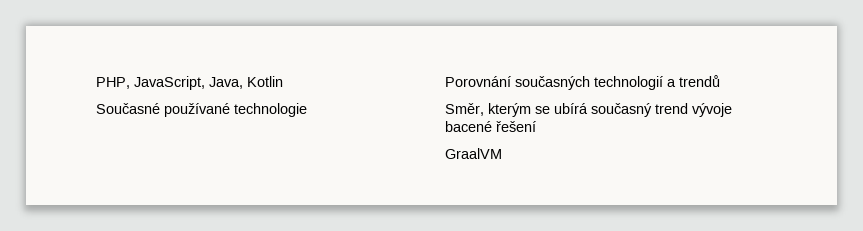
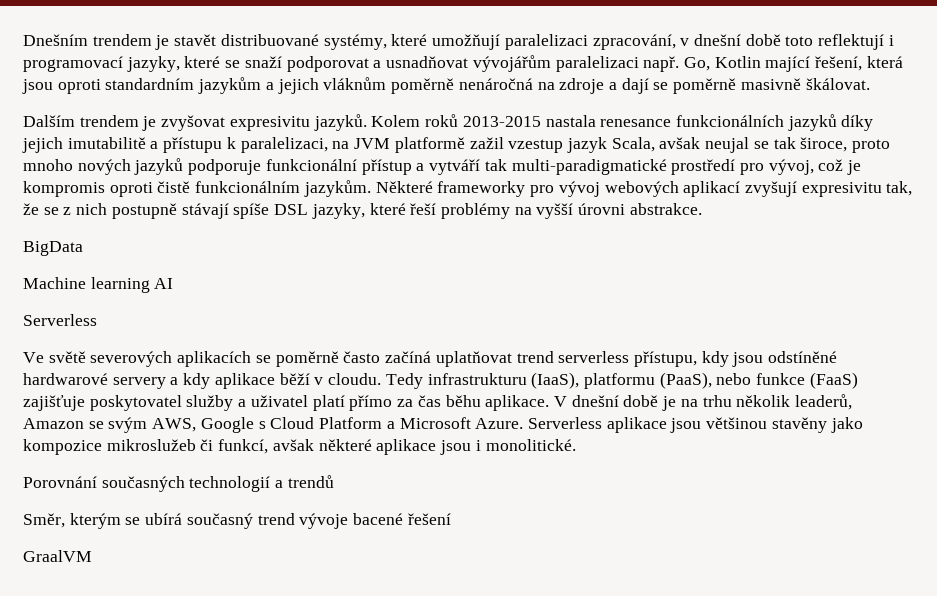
- PHP, JavaScript, Java, Kotlin
- Současné používané technologie
+ Dnešním trendem je stavět distribuované systémy, které umožňují paralelizaci zpracování, v dnešní době toto reflektují i programovací jazyky, které se snaží podporovat a usnadňovat vývojářům paralelizaci např. Go, Kotlin mající řešení, která jsou oproti standardním jazykům a jejich vláknům poměrně nenáročná na zdroje a dají se poměrně masivně škálovat.
+ Dalším trendem je zvyšovat expresivitu jazyků. Kolem roků 2013-2015 nastala renesance funkcionálních jazyků díky jejich imutabilitě a přístupu k paralelizaci, na JVM platformě zažil vzestup jazyk Scala, avšak neujal se tak široce, proto mnoho nových jazyků podporuje funkcionální přístup a vytváří tak multi-paradigmatické prostředí pro vývoj, což je kompromis oproti čistě funkcionálním jazykům. Některé frameworky pro vývoj webových aplikací zvyšují expresivitu tak, že se z nich postupně stávají spíše DSL jazyky, které řeší problémy na vyšší úrovni abstrakce.
+ BigData
+ Machine learning AI
+ Serverless
+ Ve světě severových aplikacích se poměrně často začíná uplatňovat trend serverless přístupu, kdy jsou odstíněné hardwarové servery a kdy aplikace běží v cloudu. Tedy infrastrukturu (IaaS), platformu (PaaS), nebo funkce (FaaS) zajišťuje poskytovatel služby a uživatel platí přímo za čas běhu aplikace. V dnešní době je na trhu několik leaderů, Amazon se svým AWS, Google s Cloud Platform a Microsoft Azure. Serverless aplikace jsou většinou stavěny jako kompozice mikroslužeb či funkcí, avšak některé aplikace jsou i monolitické.

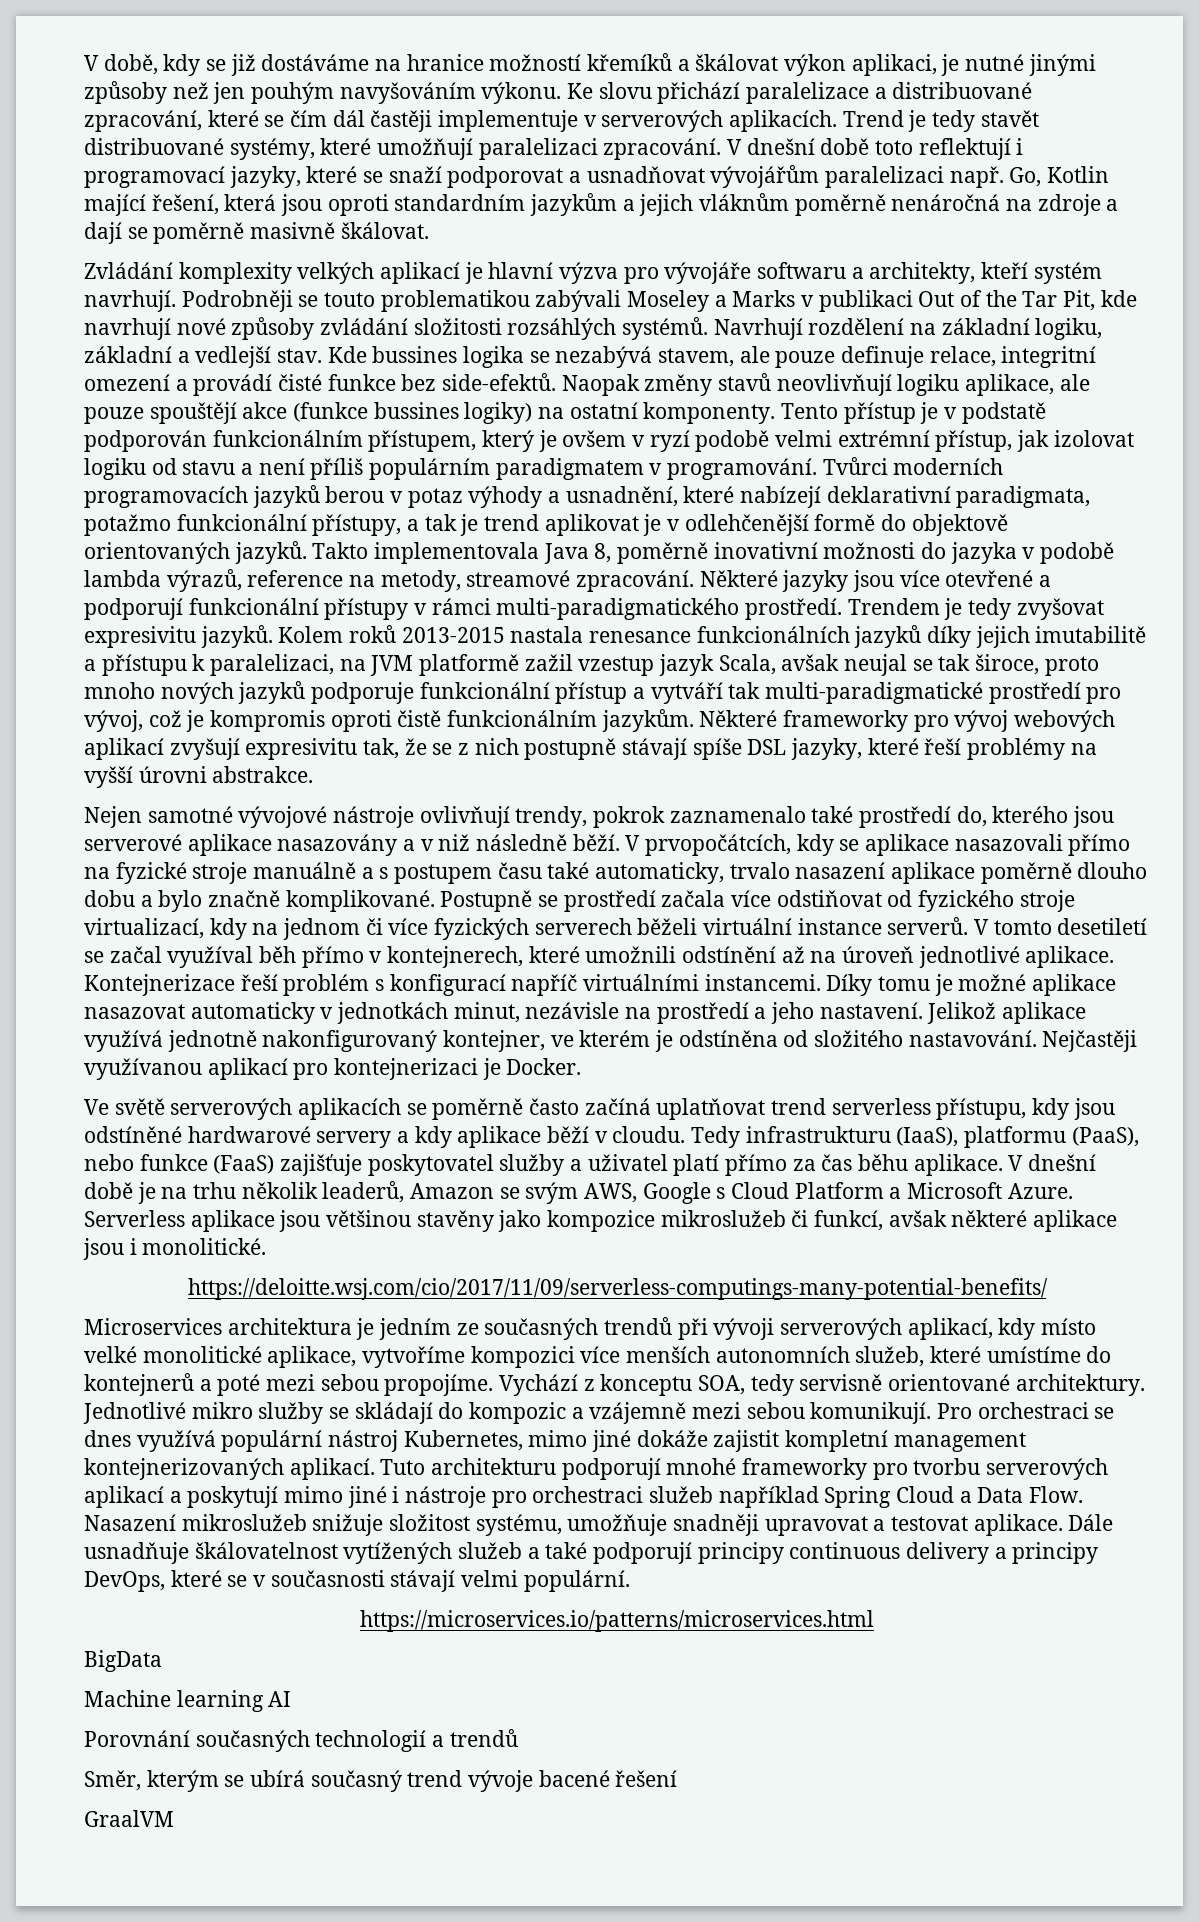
- Dnešním trendem je stavět distribuované systémy, které umožňují paralelizaci zpracování, v dnešní době toto reflektují i programovací jazyky, které se snaží podporovat a usnadňovat vývojářům paralelizaci např.
+ V době, kdy se již dostáváme na hranice možností křemíků a škálovat výkon aplikaci, je nutné jinými způsoby než jen pouhým navyšováním výkonu. Ke slovu přichází paralelizace a distribuované zpracování, které se čím dál častěji implementuje v serverových aplikacích. Trend je tedy stavět distribuované systémy, které umožňují paralelizaci zpracování. V dnešní době toto reflektují i programovací jazyky, které se snaží podporovat a usnadňovat vývojářům paralelizaci např.
- Dalším trendem je zvyšovat expresivitu jazyků.
+ Zvládání komplexity velkých aplikací je hlavní výzva pro vývojáře softwaru a architekty, kteří systém navrhují. Podrobněji se touto problematikou zabývali Moseley a Marks v publikaci Out of the Tar Pit, kde navrhují nové způsoby zvládání složitosti rozsáhlých systémů. Navrhují rozdělení na základní logiku, základní a vedlejší stav. Kde bussines logika se nezabývá stavem, ale pouze definuje relace, integritní omezení a provádí čisté funkce bez side-efektů. Naopak změny stavů neovlivňují logiku aplikace, ale pouze spouštějí akce (funkce bussines logiky) na ostatní komponenty. Tento přístup je v podstatě podporován funkcionálním přístupem, který je ovšem v ryzí podobě velmi extrémní přístup, jak izolovat logiku od stavu a není příliš populárním paradigmatem v programování. Tvůrci moderních programovacích jazyků berou v potaz výhody a usnadnění, které nabízejí deklarativní paradigmata, potažmo funkcionální přístupy, a tak je trend aplikovat je v odlehčenější formě do objektově orientovaných jazyků. Takto implementovala Java 8, poměrně inovativní možnosti do jazyka v podobě lambda výrazů, reference na metody, streamové zpracování. Některé jazyky jsou více otevřené a podporují funkcionální přístupy v rámci multi-paradigmatického prostředí. Trendem je tedy zvyšovat expresivitu jazyků.
- BigData
- Machine learning AI
- Serverless
+ Nejen samotné vývojové nástroje ovlivňují trendy, pokrok zaznamenalo také prostředí do, kterého jsou serverové aplikace nasazovány a v niž následně běží. V prvopočátcích, kdy se aplikace nasazovali přímo na fyzické stroje manuálně a s postupem času také automaticky, trvalo nasazení aplikace poměrně dlouho dobu a bylo značně komplikované. Postupně se prostředí začala více odstiňovat od fyzického stroje virtualizací, kdy na jednom či více fyzických serverech běželi virtuální instance serverů. V tomto desetiletí se začal využíval běh přímo v kontejnerech, které umožnili odstínění až na úroveň jednotlivé aplikace. Kontejnerizace řeší problém s konfigurací napříč virtuálními instancemi. Díky tomu je možné aplikace nasazovat automaticky v jednotkách minut, nezávisle na prostředí a jeho nastavení. Jelikož aplikace využívá jednotně nakonfigurovaný kontejner, ve kterém je odstíněna od složitého nastavování. Nejčastěji využívanou aplikací pro kontejnerizaci je Docker.
- Ve světě severových aplikacích se poměrně často začíná uplatňovat trend serverless přístupu, kdy jsou odstíněné hardwarové servery a kdy aplikace běží v cloudu.
+ Ve světě serverových aplikacích se poměrně často začíná uplatňovat trend serverless přístupu, kdy jsou odstíněné hardwarové servery a kdy aplikace běží v cloudu.
+ https://deloitte.wsj.com/cio/2017/11/09/serverless-computings-many-potential-benefits/
+ Microservices architektura je jedním ze současných trendů při vývoji serverových aplikací, kdy místo velké monolitické aplikace, vytvoříme kompozici více menších autonomních služeb, které umístíme do kontejnerů a poté mezi sebou propojíme. Vychází z konceptu SOA, tedy servisně orientované architektury. Jednotlivé mikro služby se skládají do kompozic a vzájemně mezi sebou komunikují. Pro orchestraci se dnes využívá populární nástroj Kubernetes, mimo jiné dokáže zajistit kompletní management kontejnerizovaných aplikací. Tuto architekturu podporují mnohé frameworky pro tvorbu serverových aplikací a poskytují mimo jiné i nástroje pro orchestraci služeb například Spring Cloud a Data Flow. Nasazení mikroslužeb snižuje složitost systému, umožňuje snadněji upravovat a testovat aplikace. Dále usnadňuje škálovatelnost vytížených služeb a také podporují principy continuous delivery a principy DevOps, které se v současnosti stávají velmi populární.
+ https://microservices.io/patterns/microservices.html
+ BigData
+ Machine learning AI

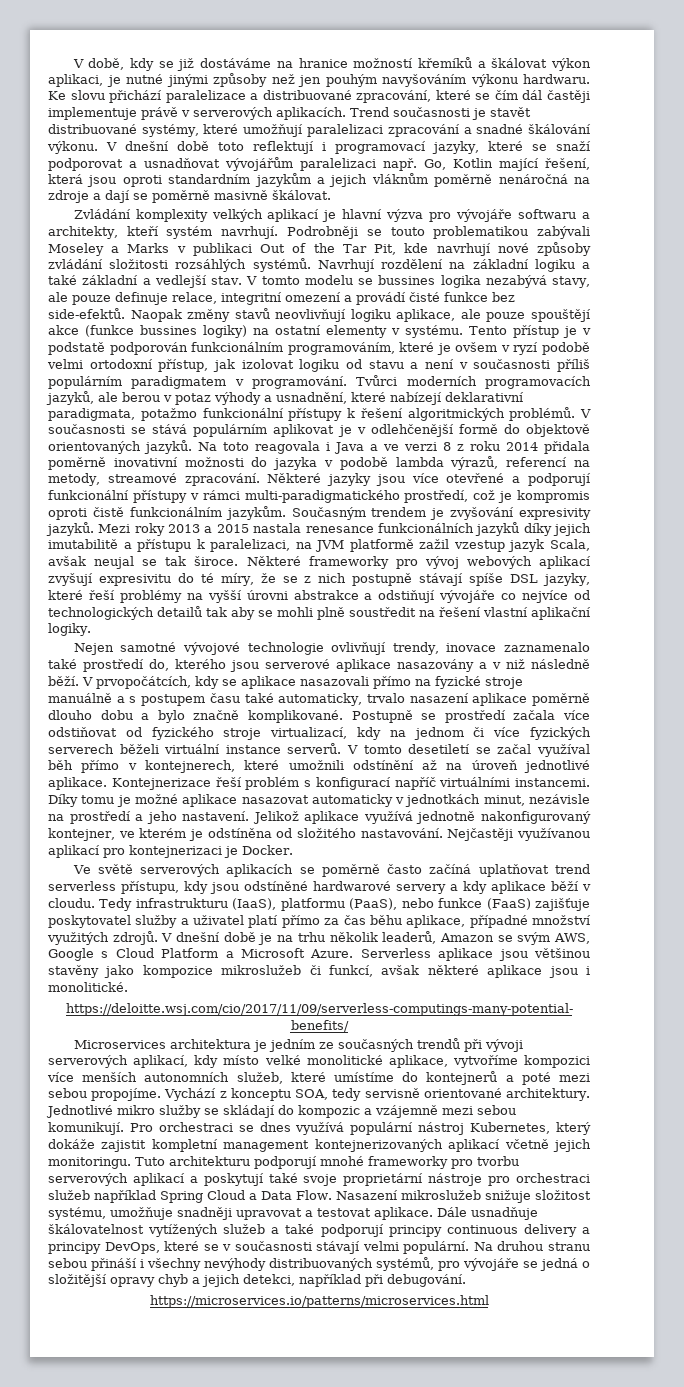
- V době, kdy se již dostáváme na hranice možností křemíků a škálovat výkon aplikaci, je nutné jinými způsoby než jen pouhým navyšováním výkonu.
+ V době, kdy se již dostáváme na hranice možností křemíků a škálovat výkon aplikaci, je nutné jinými způsoby než jen pouhým navyšováním výkonu hardwaru.
- Ke slovu přichází paralelizace a distribuované zpracování, které se čím dál častěji implementuje v serverových aplikacích.
+ Ke slovu přichází paralelizace a distribuované zpracování, které se čím dál častěji implementuje právě v serverových aplikacích.
- Trend je tedy stavět distribuované systémy, které umožňují paralelizaci zpracování.
+ Trend současnosti je stavět distribuované systémy, které umožňují paralelizaci zpracování a snadné škálování výkonu.
- Navrhují rozdělení na základní logiku, základní a vedlejší stav.
+ Navrhují rozdělení na základní logiku a také základní a vedlejší stav.
- Kde bussines logika se nezabývá stavem, ale pouze definuje relace, integritní omezení a provádí čisté funkce bez side-efektů.
+ V tomto modelu se bussines logika nezabývá stavy, ale pouze definuje relace, integritní omezení a provádí čisté funkce bez side-efektů.
- Naopak změny stavů neovlivňují logiku aplikace, ale pouze spouštějí akce (funkce bussines logiky) na ostatní komponenty.
+ Naopak změny stavů neovlivňují logiku aplikace, ale pouze spouštějí akce (funkce bussines logiky) na ostatní elementy v systému.
- Tento přístup je v podstatě podporován funkcionálním přístupem, který je ovšem v ryzí podobě velmi extrémní přístup, jak izolovat logiku od stavu a není příliš populárním paradigmatem v programování.
+ Tento přístup je v podstatě podporován funkcionálním programováním, které je ovšem v ryzí podobě velmi ortodoxní přístup, jak izolovat logiku od stavu a není v současnosti příliš populárním paradigmatem v programování.
- Tvůrci moderních programovacích jazyků berou v potaz výhody a usnadnění, které nabízejí deklarativní paradigmata, potažmo funkcionální přístupy, a tak je trend aplikovat je v odlehčenější formě do objektově orientovaných jazyků.
+ Tvůrci moderních programovacích jazyků, ale berou v potaz výhody a usnadnění, které nabízejí deklarativní paradigmata, potažmo funkcionální přístupy k řešení algoritmických problémů. V současnosti se stává populárním aplikovat je v odlehčenější formě do objektově orientovaných jazyků.
- Takto implementovala Java 8, poměrně inovativní možnosti do jazyka v podobě lambda výrazů, reference na metody, streamové zpracování.
+ Na toto reagovala i Java a ve verzi 8 z roku 2014 přidala poměrně inovativní možnosti do jazyka v podobě lambda výrazů, referencí na metody, streamové zpracování.
- Některé jazyky jsou více otevřené a podporují funkcionální přístupy v rámci multi-paradigmatického prostředí. Trendem je tedy zvyšovat expresivitu jazyků. Kolem roků 2013-2015 nastala renesance funkcionálních jazyků díky jejich imutabilitě a přístupu k paralelizaci, na JVM platformě zažil vzestup jazyk Scala, avšak neujal se tak široce, proto mnoho nových jazyků podporuje funkcionální přístup a vytváří tak multi-paradigmatické prostředí pro vývoj, což je kompromis oproti čistě funkcionálním jazykům.
+ Některé jazyky jsou více otevřené a podporují funkcionální přístupy v rámci multi-paradigmatického prostředí, což je kompromis oproti čistě funkcionálním jazykům. Současným trendem je zvyšování expresivity jazyků. Mezi roky 2013 a 2015 nastala renesance funkcionálních jazyků díky jejich imutabilitě a přístupu k paralelizaci, na JVM platformě zažil vzestup jazyk Scala, avšak neujal se tak široce.
- Některé frameworky pro vývoj webových aplikací zvyšují expresivitu tak, že se z nich postupně stávají spíše DSL jazyky, které řeší problémy na vyšší úrovni abstrakce.
+ Některé frameworky pro vývoj webových aplikací zvyšují expresivitu do té míry, že se z nich postupně stávají spíše DSL jazyky, které řeší problémy na vyšší úrovni abstrakce a odstiňují vývojáře co nejvíce od technologických detailů tak aby se mohli plně soustředit na řešení vlastní aplikační logiky.
- Nejen samotné vývojové nástroje ovlivňují trendy, pokrok zaznamenalo také prostředí do, kterého jsou serverové aplikace nasazovány a v niž následně běží.
+ Nejen samotné vývojové technologie ovlivňují trendy, inovace zaznamenalo také prostředí do, kterého jsou serverové aplikace nasazovány a v niž následně běží.
- Tedy infrastrukturu (IaaS), platformu (PaaS), nebo funkce (FaaS) zajišťuje poskytovatel služby a uživatel platí přímo za čas běhu aplikace.
+ Tedy infrastrukturu (IaaS), platformu (PaaS), nebo funkce (FaaS) zajišťuje poskytovatel služby a uživatel platí přímo za čas běhu aplikace, případné množství využitých zdrojů.
- Pro orchestraci se dnes využívá populární nástroj Kubernetes, mimo jiné dokáže zajistit kompletní management kontejnerizovaných aplikací.
+ Pro orchestraci se dnes využívá populární nástroj Kubernetes, který dokáže zajistit kompletní management kontejnerizovaných aplikací včetně jejich monitoringu.
- Tuto architekturu podporují mnohé frameworky pro tvorbu serverových aplikací a poskytují mimo jiné i nástroje pro orchestraci služeb například Spring Cloud a Data Flow.
+ Tuto architekturu podporují mnohé frameworky pro tvorbu serverových aplikací a poskytují také svoje proprietární nástroje pro orchestraci služeb například Spring Cloud a Data Flow.
- Dále usnadňuje škálovatelnost vytížených služeb a také podporují principy continuous delivery a principy DevOps, které se v současnosti stávají velmi populární.
+ Dále usnadňuje škálovatelnost vytížených služeb a také podporují principy continuous delivery a principy DevOps, které se v současnosti stávají velmi populární. Na druhou stranu sebou přináší i všechny nevýhody distribuovaných systémů, pro vývojáře se jedná o složitější opravy chyb a jejich detekci, například při debugování.
  https://microservices.io/patterns/microservices.html
- BigData
- Machine learning AI
- Porovnání současných technologií a trendů
- Směr, kterým se ubírá současný trend vývoje bacené řešení
- GraalVM

